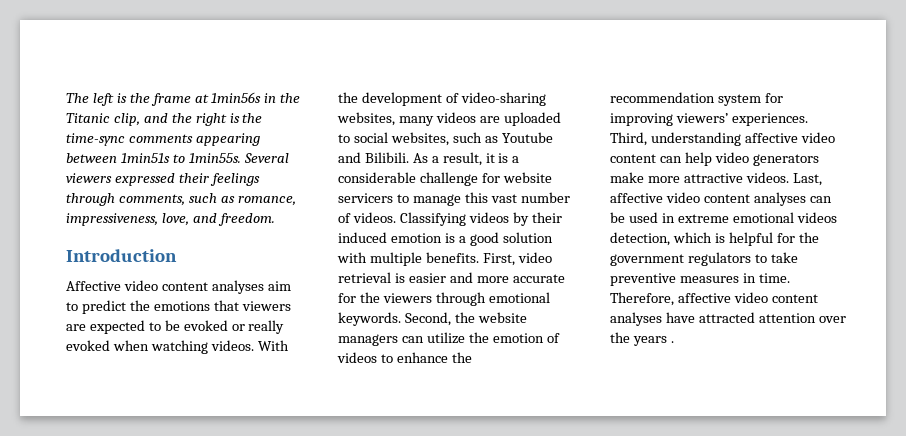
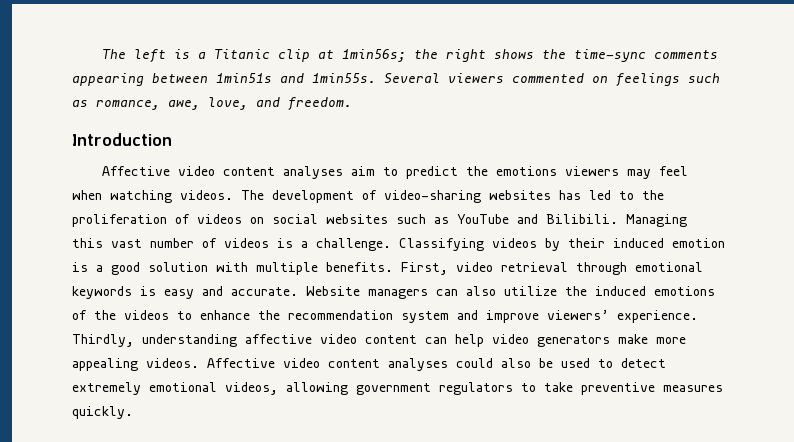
- The left is the frame at 1min56s in the Titanic clip, and the right is the time-sync comments appearing between 1min51s to 1min55s.
+ The left is a Titanic clip at 1min56s; the right shows the time-sync comments appearing between 1min51s and 1min55s.
- Several viewers expressed their feelings through comments, such as romance, impressiveness, love, and freedom.
+ Several viewers commented on feelings such as romance, awe, love, and freedom.
- Affective video content analyses aim to predict the emotions that viewers are expected to be evoked or really evoked when watching videos.
+ Affective video content analyses aim to predict the emotions viewers may feel when watching videos.
- With the development of video-sharing websites, many videos are uploaded to social websites, such as Youtube and Bilibili.
+ The development of video-sharing websites has led to the proliferation of videos on social websites such as YouTube and Bilibili.
- As a result, it is a considerable challenge for website servicers to manage this vast number of videos.
+ Managing this vast number of videos is a challenge.
- First, video retrieval is easier and more accurate for the viewers through emotional keywords. Second, the website managers can utilize the emotion of videos to enhance the recommendation system for improving viewers’ experiences. Third, understanding affective video content can help video generators make more attractive videos. Last, affective video content analyses can be used in extreme emotional videos detection, which is helpful for the government regulators to take preventive measures in time. Therefore, affective video content analyses have attracted attention over the years .
+ First, video retrieval through emotional keywords is easy and accurate. Website managers can also utilize the induced emotions of the videos to enhance the recommendation system and improve viewers’ experience. Thirdly, understanding affective video content can help video generators make more appealing videos. Affective video content analyses could also be used to detect extremely emotional videos, allowing government regulators to take preventive measures quickly.

